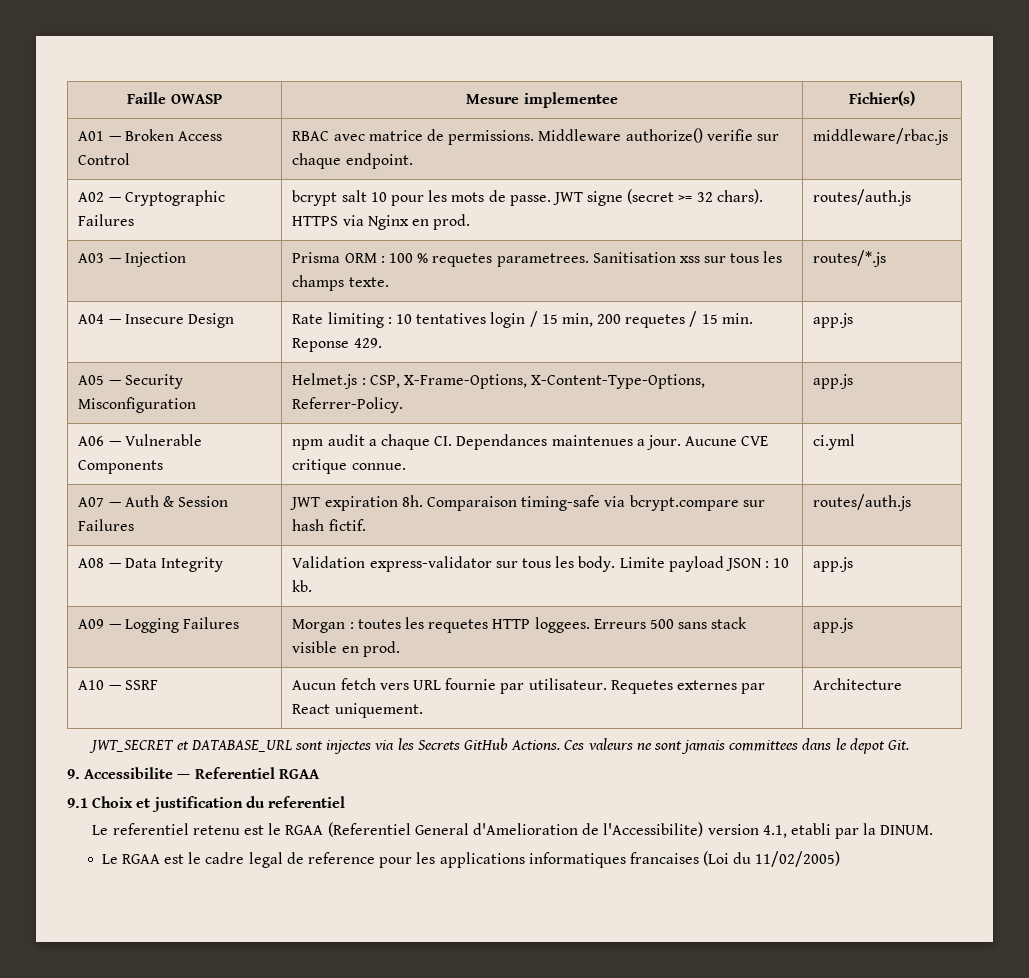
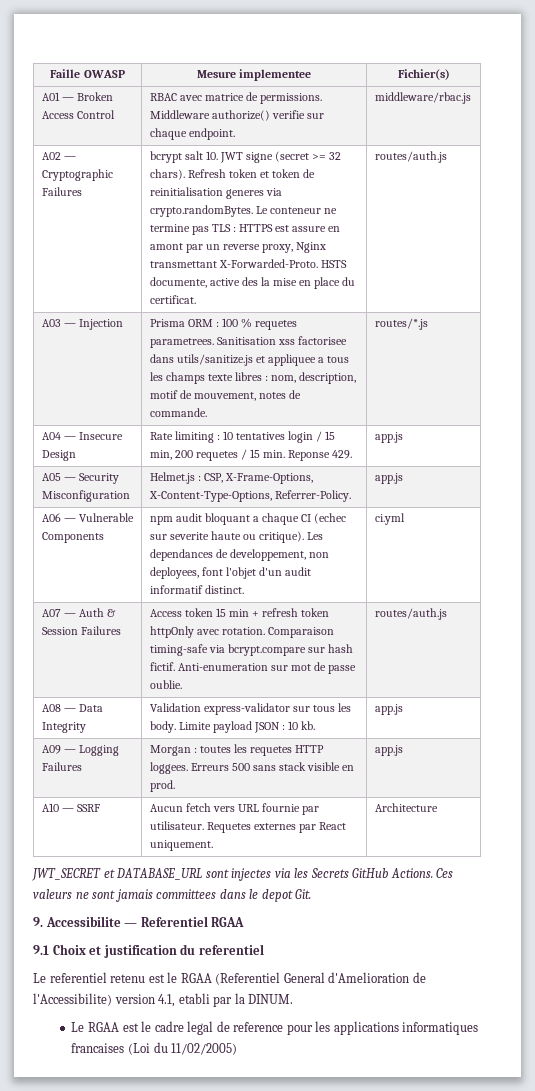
- bcrypt salt 10 pour les mots de passe. JWT signe (secret >= 32 chars).
+ bcrypt salt 10. JWT signe (secret >= 32 chars).
- HTTPS via Nginx en prod.
+ Refresh token et token de reinitialisation generes via crypto.randomBytes. Le conteneur ne termine pas TLS : HTTPS est assure en amont par un reverse proxy, Nginx transmettant X-Forwarded-Proto. HSTS documente, active des la mise en place du certificat.
- A03 — Injection | Prisma ORM : 100 % requetes parametrees. Sanitisation xss sur tous les champs texte. | routes/*.js
+ A03 — Injection | Prisma ORM : 100 % requetes parametrees. Sanitisation xss factorisee dans utils/sanitize.js et appliquee a tous les champs texte libres : nom, description, motif de mouvement, notes de commande. | routes/*.js
- A06 — Vulnerable Components | npm audit a chaque CI. Dependances maintenues a jour. Aucune CVE critique connue. | ci.yml
+ A06 — Vulnerable Components | npm audit bloquant a chaque CI (echec sur severite haute ou critique). Les dependances de developpement, non deployees, font l'objet d'un audit informatif distinct. | ci.yml
- A07 — Auth & Session Failures | JWT expiration 8h. Comparaison timing-safe via bcrypt.compare sur hash fictif. | routes/auth.js
+ A07 — Auth & Session Failures | Access token 15 min + refresh token httpOnly avec rotation. Comparaison timing-safe via bcrypt.compare sur hash fictif. Anti-enumeration sur mot de passe oublie. | routes/auth.js

